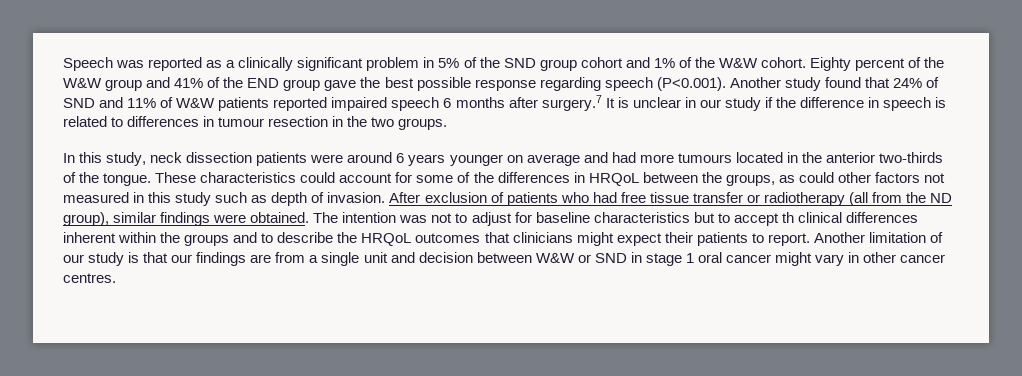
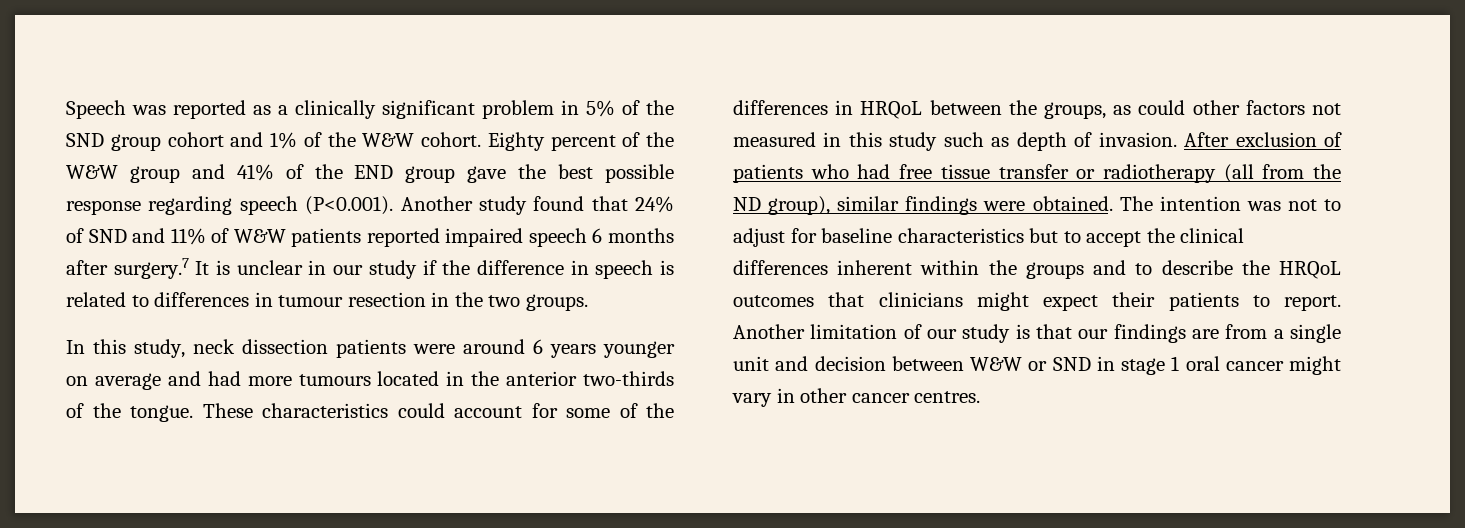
- The intention was not to adjust for baseline characteristics but to accept th clinical differences inherent within the groups and to describe the HRQoL outcomes that clinicians might expect their patients to report.
+ The intention was not to adjust for baseline characteristics but to accept the clinical differences inherent within the groups and to describe the HRQoL outcomes that clinicians might expect their patients to report.

